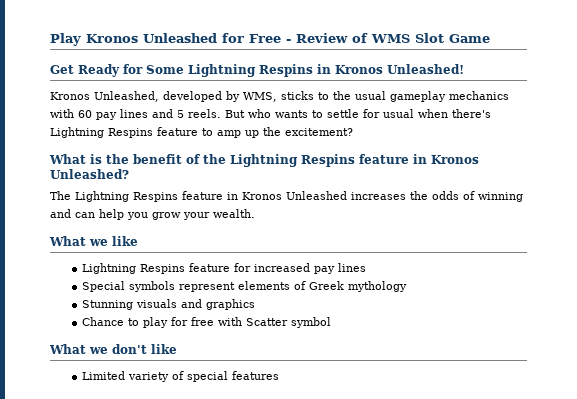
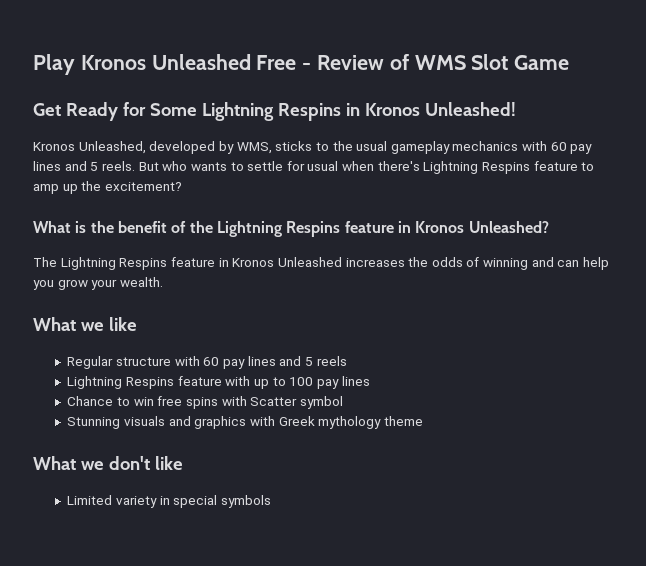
- Play Kronos Unleashed for Free - Review of WMS Slot Game
+ Play Kronos Unleashed Free - Review of WMS Slot Game
- Lightning Respins feature for increased pay lines
- Special symbols represent elements of Greek mythology
- Stunning visuals and graphics
- Chance to play for free with Scatter symbol
+ Regular structure with 60 pay lines and 5 reels
+ Lightning Respins feature with up to 100 pay lines
+ Chance to win free spins with Scatter symbol
+ Stunning visuals and graphics with Greek mythology theme
- Limited variety of special features
+ Limited variety in special symbols

